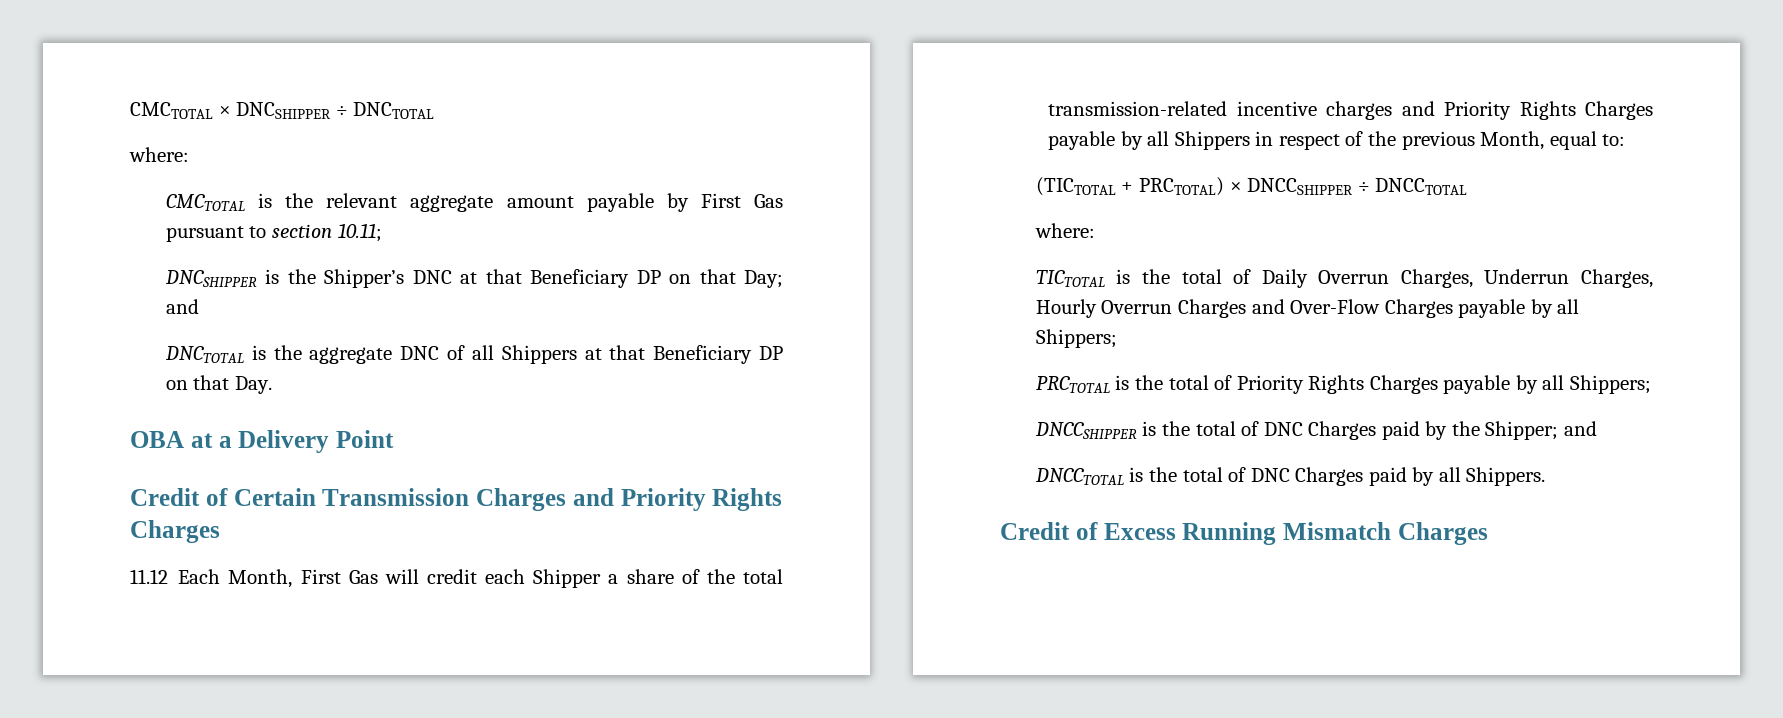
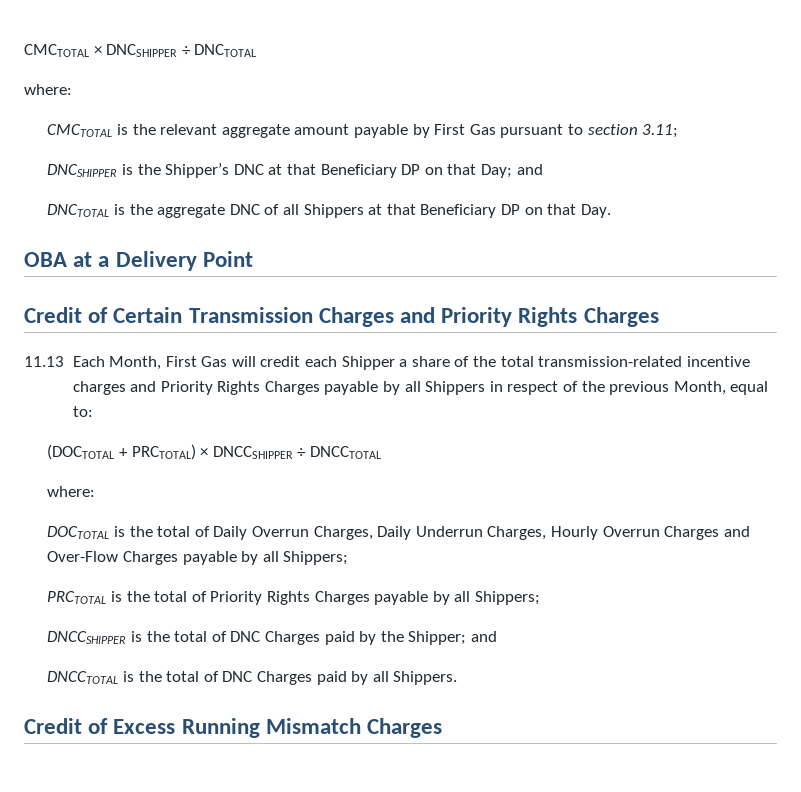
- CMCTOTAL is the relevant aggregate amount payable by First Gas pursuant to section 10.11;
+ CMCTOTAL is the relevant aggregate amount payable by First Gas pursuant to section 3.11;
- 11.12 Each Month, First Gas will credit each Shipper a share of the total transmission-related incentive charges and Priority Rights Charges payable by all Shippers in respect of the previous Month, equal to:
+ 11.13 Each Month, First Gas will credit each Shipper a share of the total transmission-related incentive charges and Priority Rights Charges payable by all Shippers in respect of the previous Month, equal to:
- (TICTOTAL + PRCTOTAL) × DNCCSHIPPER ÷ DNCCTOTAL
+ (DOCTOTAL + PRCTOTAL) × DNCCSHIPPER ÷ DNCCTOTAL
- TICTOTAL is the total of Daily Overrun Charges, Underrun Charges, Hourly Overrun Charges and Over-Flow Charges payable by all Shippers;
+ DOCTOTAL is the total of Daily Overrun Charges, Daily Underrun Charges, Hourly Overrun Charges and Over-Flow Charges payable by all Shippers;

